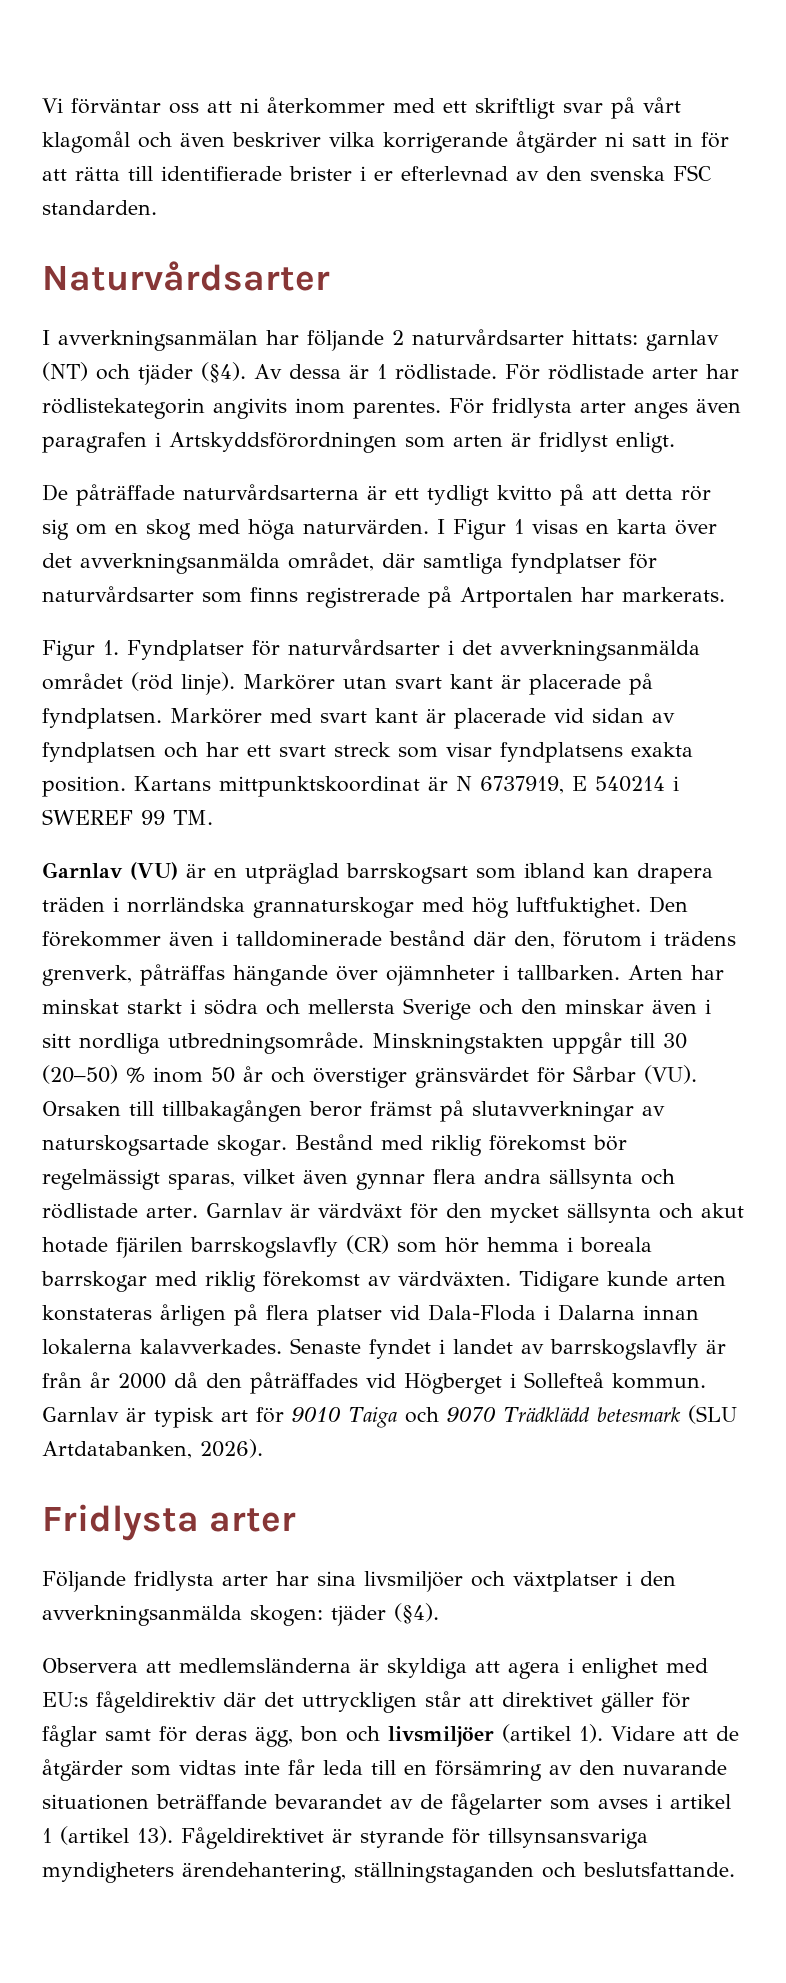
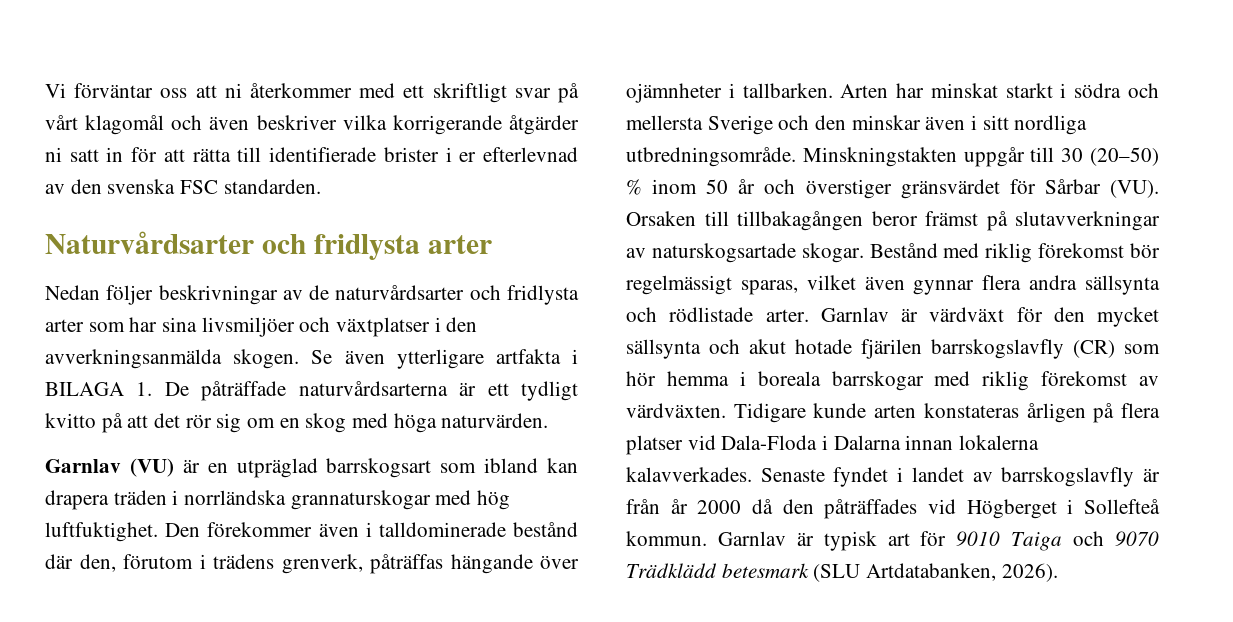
- Naturvårdsarter
- I avverkningsanmälan har följande 2 naturvårdsarter hittats: garnlav (NT) och tjäder (§4). Av dessa är 1 rödlistade. För rödlistade arter har rödlistekategorin angivits inom parentes. För fridlysta arter anges även paragrafen i Artskyddsförordningen som arten är fridlyst enligt.
- De påträffade naturvårdsarterna är ett tydligt kvitto på att detta rör sig om en skog med höga naturvärden. I Figur 1 visas en karta över det avverkningsanmälda området, där samtliga fyndplatser för naturvårdsarter som finns registrerade på Artportalen har markerats.
- Figur 1. Fyndplatser för naturvårdsarter i det avverkningsanmälda området (röd linje). Markörer utan svart kant är placerade på fyndplatsen. Markörer med svart kant är placerade vid sidan av fyndplatsen och har ett svart streck som visar fyndplatsens exakta position. Kartans mittpunktskoordinat är N 6737919, E 540214 i SWEREF 99 TM.
+ Naturvårdsarter och fridlysta arter
+ Nedan följer beskrivningar av de naturvårdsarter och fridlysta arter som har sina livsmiljöer och växtplatser i den avverkningsanmälda skogen. Se även ytterligare artfakta i BILAGA 1. De påträffade naturvårdsarterna är ett tydligt kvitto på att det rör sig om en skog med höga naturvärden.
- Fridlysta arter
- Följande fridlysta arter har sina livsmiljöer och växtplatser i den avverkningsanmälda skogen: tjäder (§4).
- Observera att medlemsländerna är skyldiga att agera i enlighet med EU:s fågeldirektiv där det uttryckligen står att direktivet gäller för fåglar samt för deras ägg, bon och livsmiljöer (artikel 1). Vidare att de åtgärder som vidtas inte får leda till en försämring av den nuvarande situationen beträffande bevarandet av de fågelarter som avses i artikel 1 (artikel 13). Fågeldirektivet är styrande för tillsynsansvariga myndigheters ärendehantering, ställningstaganden och beslutsfattande.

